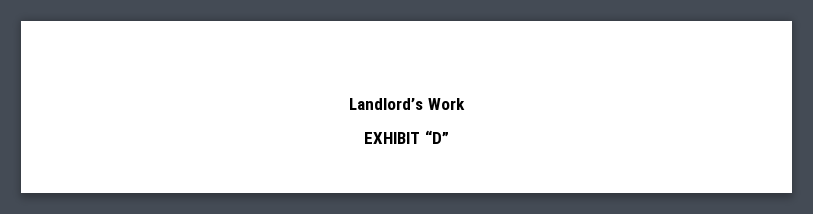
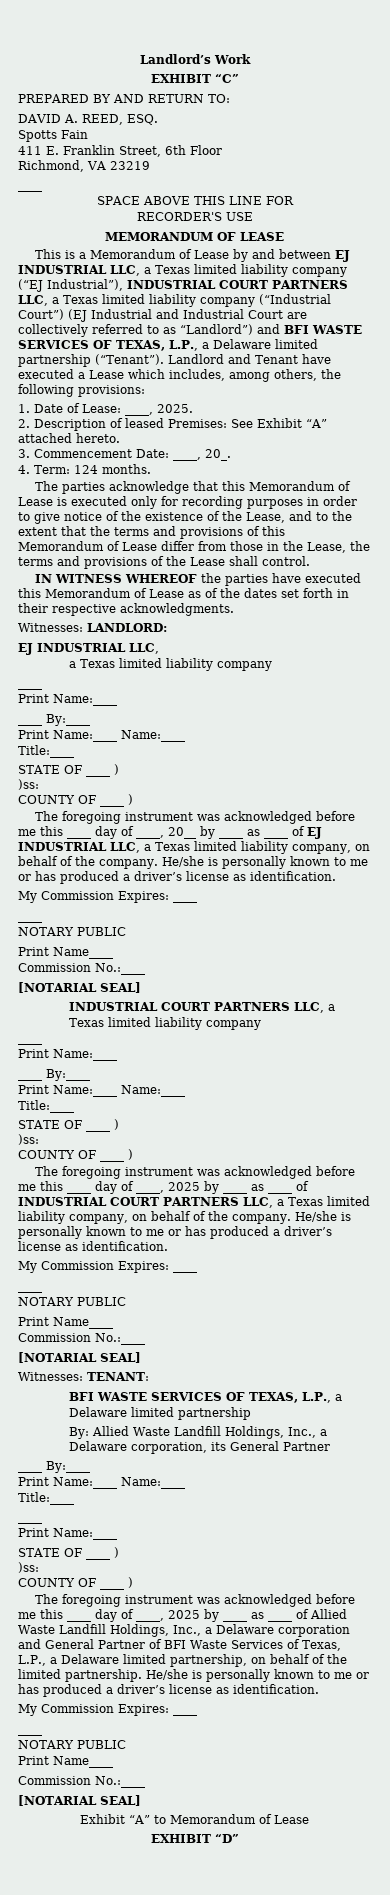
+ EXHIBIT “C”
+ PREPARED BY AND RETURN TO:
+ DAVID A. REED, ESQ.
+ Spotts Fain
+ 411 E. Franklin Street, 6th Floor
+ Richmond, VA 23219
+ ____
+ SPACE ABOVE THIS LINE FOR
+ RECORDER'S USE
+ MEMORANDUM OF LEASE
+ This is a Memorandum of Lease by and between EJ INDUSTRIAL LLC, a Texas limited liability company (“EJ Industrial”), INDUSTRIAL COURT PARTNERS LLC, a Texas limited liability company (“Industrial Court”) (EJ Industrial and Industrial Court are collectively referred to as “Landlord”) and BFI WASTE SERVICES OF TEXAS, L.P., a Delaware limited partnership (“Tenant”). Landlord and Tenant have executed a Lease which includes, among others, the following provisions:
+ 1. Date of Lease: ____, 2025.
+ 2. Description of leased Premises: See Exhibit “A” attached hereto.
+ 3. Commencement Date: ____, 20_.
+ 4. Term: 124 months.
+ The parties acknowledge that this Memorandum of Lease is executed only for recording purposes in order to give notice of the existence of the Lease, and to the extent that the terms and provisions of this Memorandum of Lease differ from those in the Lease, the terms and provisions of the Lease shall control.
+ IN WITNESS WHEREOF the parties have executed this Memorandum of Lease as of the dates set forth in their respective acknowledgments.
+ Witnesses: LANDLORD:
+ EJ INDUSTRIAL LLC,
+ a Texas limited liability company
+ ____
+ Print Name:____
+ ____ By:____
+ Print Name:____ Name:____
+ Title:____
+ STATE OF ____ )
+ )ss:
+ COUNTY OF ____ )
+ The foregoing instrument was acknowledged before me this ____ day of ____, 20__ by ____ as ____ of EJ INDUSTRIAL LLC, a Texas limited liability company, on behalf of the company. He/she is personally known to me or has produced a driver’s license as identification.
+ My Commission Expires: ____
+ ____
+ NOTARY PUBLIC
+ Print Name____
+ Commission No.:____
+ [NOTARIAL SEAL]
+ INDUSTRIAL COURT PARTNERS LLC, a Texas limited liability company
+ ____
+ Print Name:____
+ ____ By:____
+ Print Name:____ Name:____
+ Title:____
+ STATE OF ____ )
+ )ss:
+ COUNTY OF ____ )
+ The foregoing instrument was acknowledged before me this ____ day of ____, 2025 by ____ as ____ of INDUSTRIAL COURT PARTNERS LLC, a Texas limited liability company, on behalf of the company. He/she is personally known to me or has produced a driver’s license as identification.
+ My Commission Expires: ____
+ ____
+ NOTARY PUBLIC
+ Print Name____
+ Commission No.:____
+ [NOTARIAL SEAL]
+ Witnesses: TENANT:
+ BFI WASTE SERVICES OF TEXAS, L.P., a Delaware limited partnership
+ By: Allied Waste Landfill Holdings, Inc., a Delaware corporation, its General Partner
+ ____ By:____
+ Print Name:____ Name:____
+ Title:____
+ ____
+ Print Name:____
+ STATE OF ____ )
+ )ss:
+ COUNTY OF ____ )
+ The foregoing instrument was acknowledged before me this ____ day of ____, 2025 by ____ as ____ of Allied Waste Landfill Holdings, Inc., a Delaware corporation and General Partner of BFI Waste Services of Texas, L.P., a Delaware limited partnership, on behalf of the limited partnership. He/she is personally known to me or has produced a driver’s license as identification.
+ My Commission Expires: ____
+ ____
+ NOTARY PUBLIC
+ Print Name____
+ Commission No.:____
+ [NOTARIAL SEAL]
+ Exhibit “A” to Memorandum of Lease

